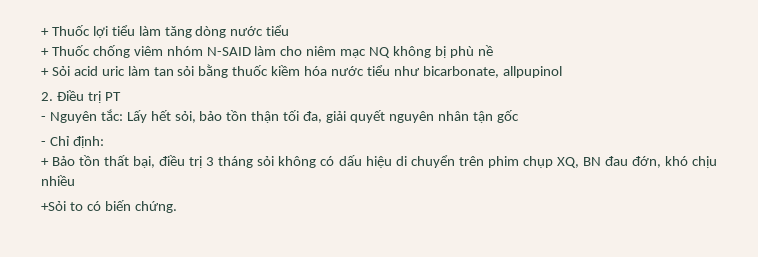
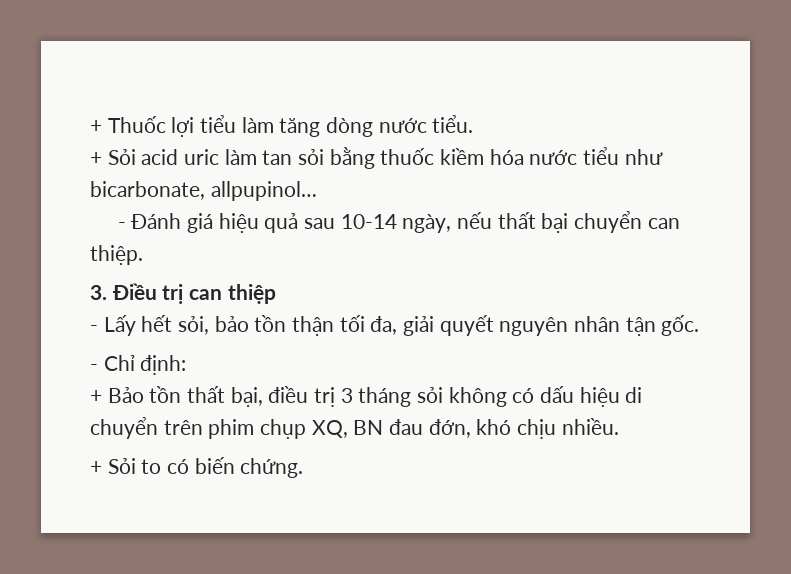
- + Thuốc lợi tiểu làm tăng dòng nước tiểu
- + Thuốc chống viêm nhóm N-SAID làm cho niêm mạc NQ không bị phù nề
+ + Thuốc lợi tiểu làm tăng dòng nước tiểu.
- + Sỏi acid uric làm tan sỏi bằng thuốc kiềm hóa nước tiểu như bicarbonate, allpupinol
- 2. Điều trị PT
- - Nguyên tắc: Lấy hết sỏi, bảo tồn thận tối đa, giải quyết nguyên nhân tận gốc
+ + Sỏi acid uric làm tan sỏi bằng thuốc kiềm hóa nước tiểu như bicarbonate, allpupinol…
+ - Đánh giá hiệu quả sau 10-14 ngày, nếu thất bại chuyển can thiệp.
+ 3. Điều trị can thiệp
+ - Lấy hết sỏi, bảo tồn thận tối đa, giải quyết nguyên nhân tận gốc.
- + Bảo tồn thất bại, điều trị 3 tháng sỏi không có dấu hiệu di chuyển trên phim chụp XQ, BN đau đớn, khó chịu nhiều
- +Sỏi to có biến chứng.
+ + Bảo tồn thất bại, điều trị 3 tháng sỏi không có dấu hiệu di chuyển trên phim chụp XQ, BN đau đớn, khó chịu nhiều.
+ + Sỏi to có biến chứng.

